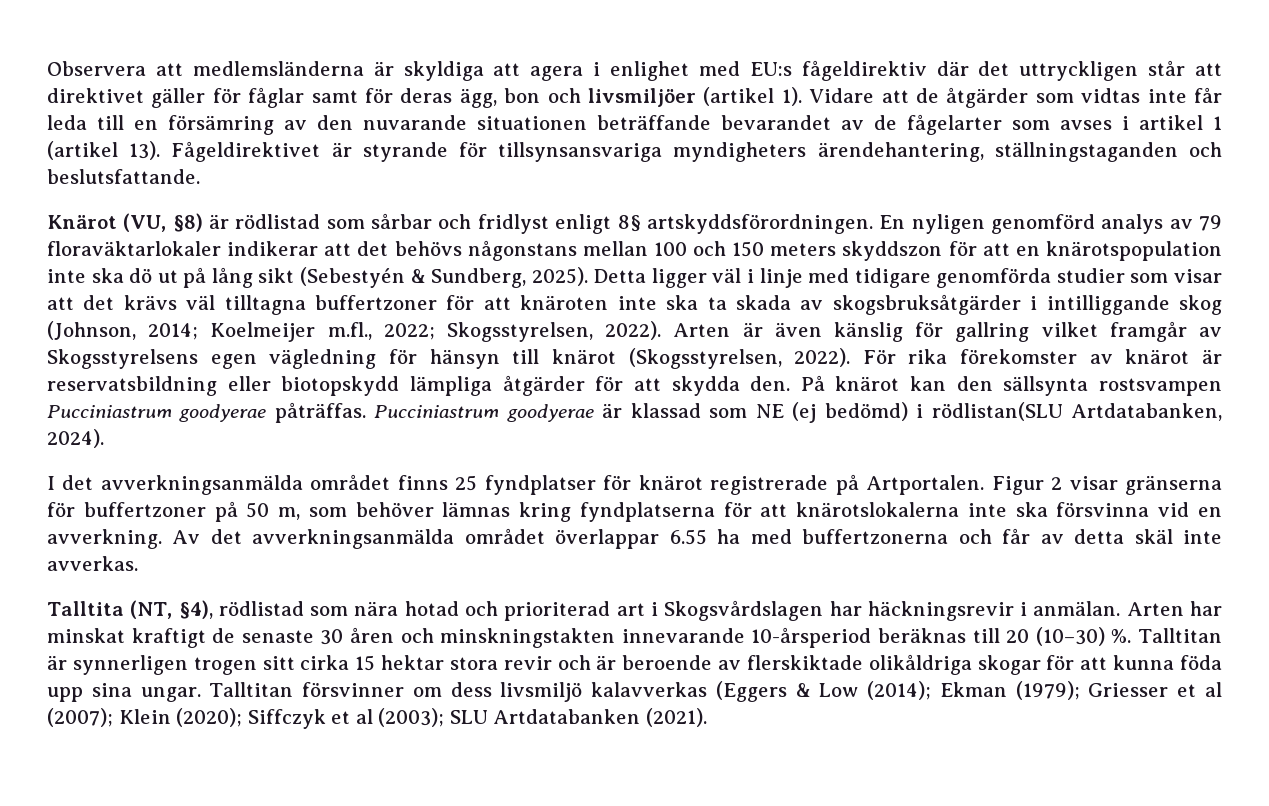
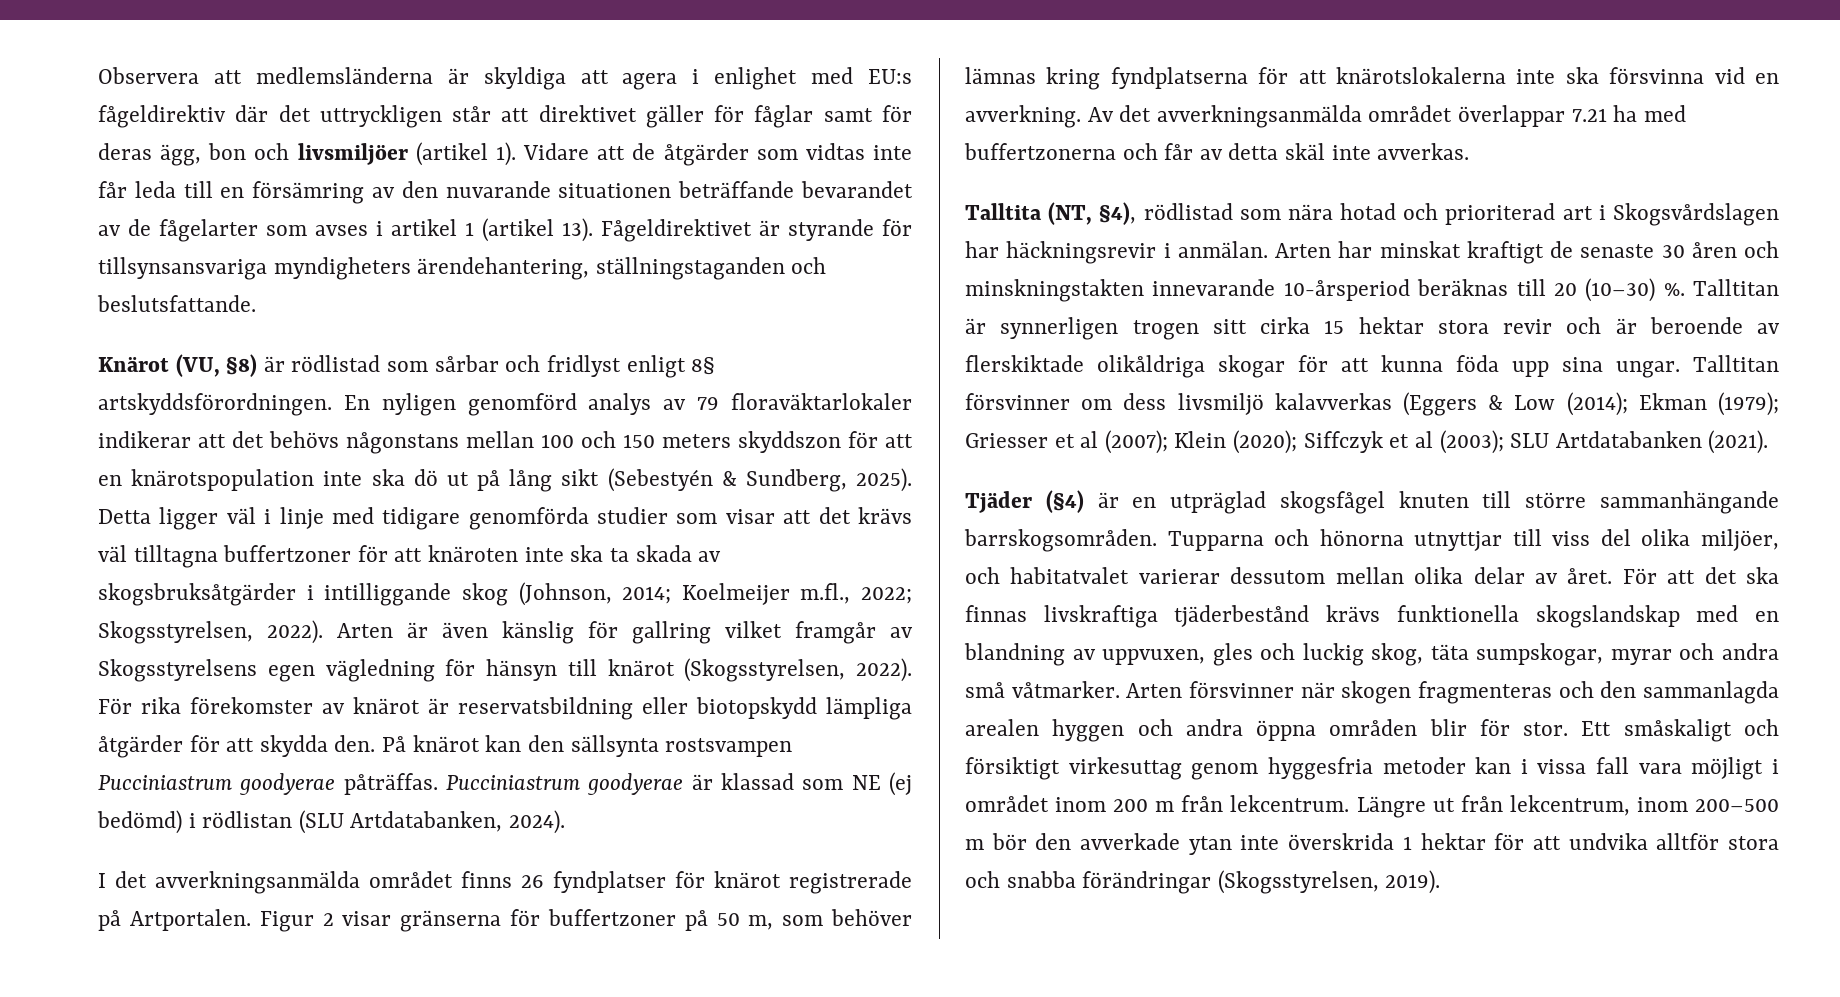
- Pucciniastrum goodyerae är klassad som NE (ej bedömd) i rödlistan(SLU Artdatabanken, 2024).
+ Pucciniastrum goodyerae är klassad som NE (ej bedömd) i rödlistan (SLU Artdatabanken, 2024).
- I det avverkningsanmälda området finns 25 fyndplatser för knärot registrerade på Artportalen.
+ I det avverkningsanmälda området finns 26 fyndplatser för knärot registrerade på Artportalen.
- Av det avverkningsanmälda området överlappar 6.55 ha med buffertzonerna och får av detta skäl inte avverkas.
+ Av det avverkningsanmälda området överlappar 7.21 ha med buffertzonerna och får av detta skäl inte avverkas.
+ Tjäder (§4) är en utpräglad skogsfågel knuten till större sammanhängande barrskogsområden. Tupparna och hönorna utnyttjar till viss del olika miljöer, och habitatvalet varierar dessutom mellan olika delar av året. För att det ska finnas livskraftiga tjäderbestånd krävs funktionella skogslandskap med en blandning av uppvuxen, gles och luckig skog, täta sumpskogar, myrar och andra små våtmarker. Arten försvinner när skogen fragmenteras och den sammanlagda arealen hyggen och andra öppna områden blir för stor. Ett småskaligt och försiktigt virkesuttag genom hyggesfria metoder kan i vissa fall vara möjligt i området inom 200 m från lekcentrum. Längre ut från lekcentrum, inom 200–500 m bör den avverkade ytan inte överskrida 1 hektar för att undvika alltför stora och snabba förändringar (Skogsstyrelsen, 2019).

